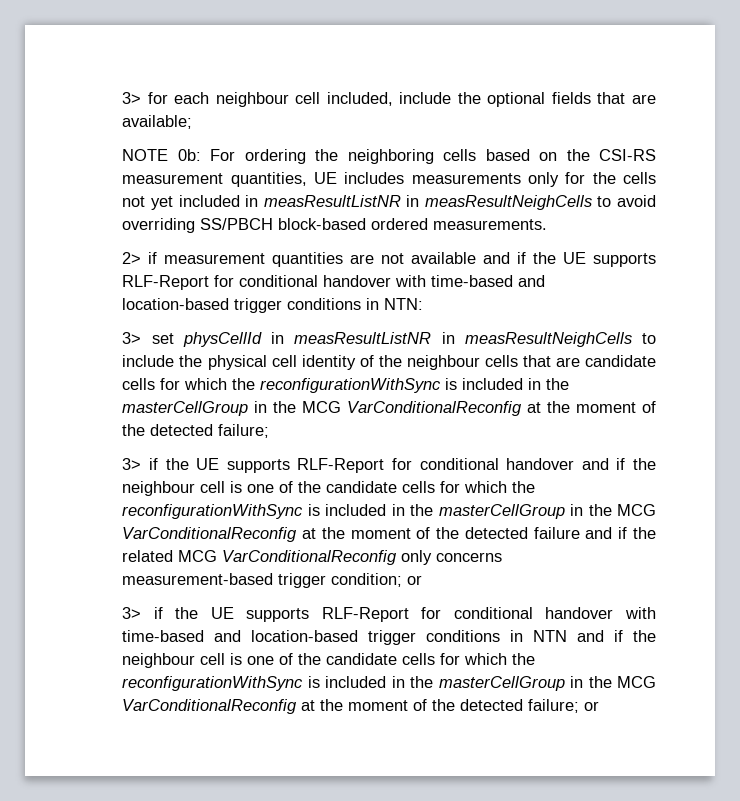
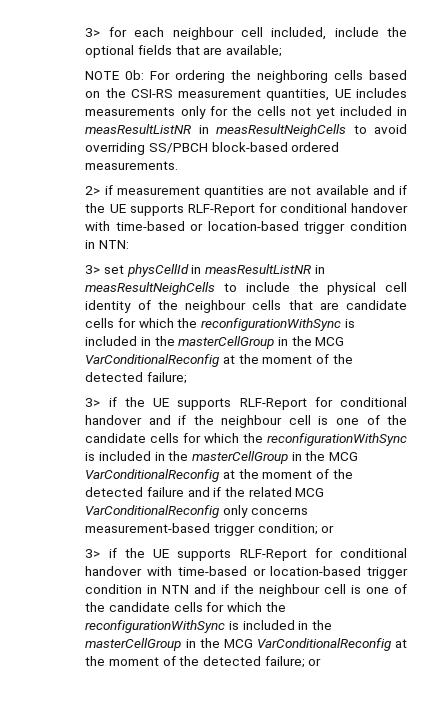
- 2> if measurement quantities are not available and if the UE supports RLF-Report for conditional handover with time-based and location-based trigger conditions in NTN:
+ 2> if measurement quantities are not available and if the UE supports RLF-Report for conditional handover with time-based or location-based trigger condition in NTN:
- 3> if the UE supports RLF-Report for conditional handover with time-based and location-based trigger conditions in NTN and if the neighbour cell is one of the candidate cells for which the reconfigurationWithSync is included in the masterCellGroup in the MCG VarConditionalReconfig at the moment of the detected failure; or
+ 3> if the UE supports RLF-Report for conditional handover with time-based or location-based trigger condition in NTN and if the neighbour cell is one of the candidate cells for which the reconfigurationWithSync is included in the masterCellGroup in the MCG VarConditionalReconfig at the moment of the detected failure; or

